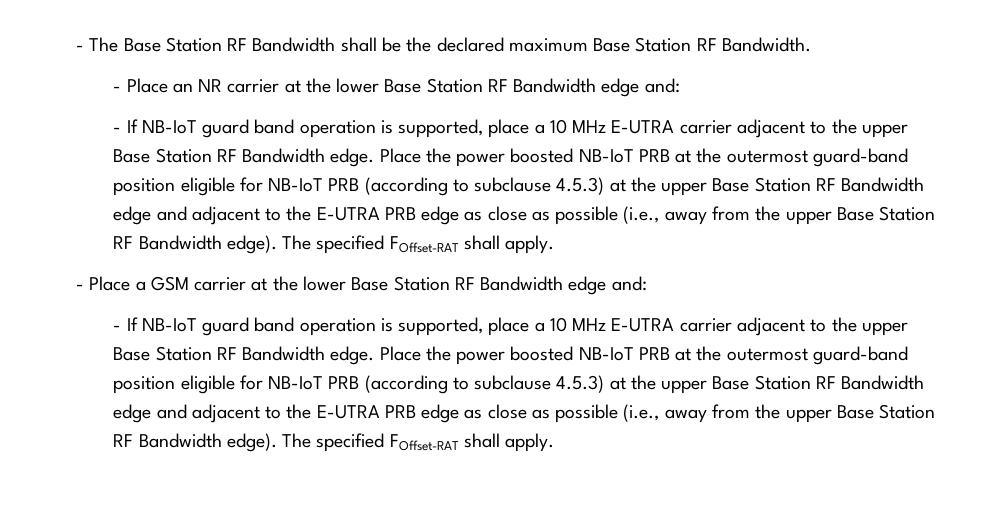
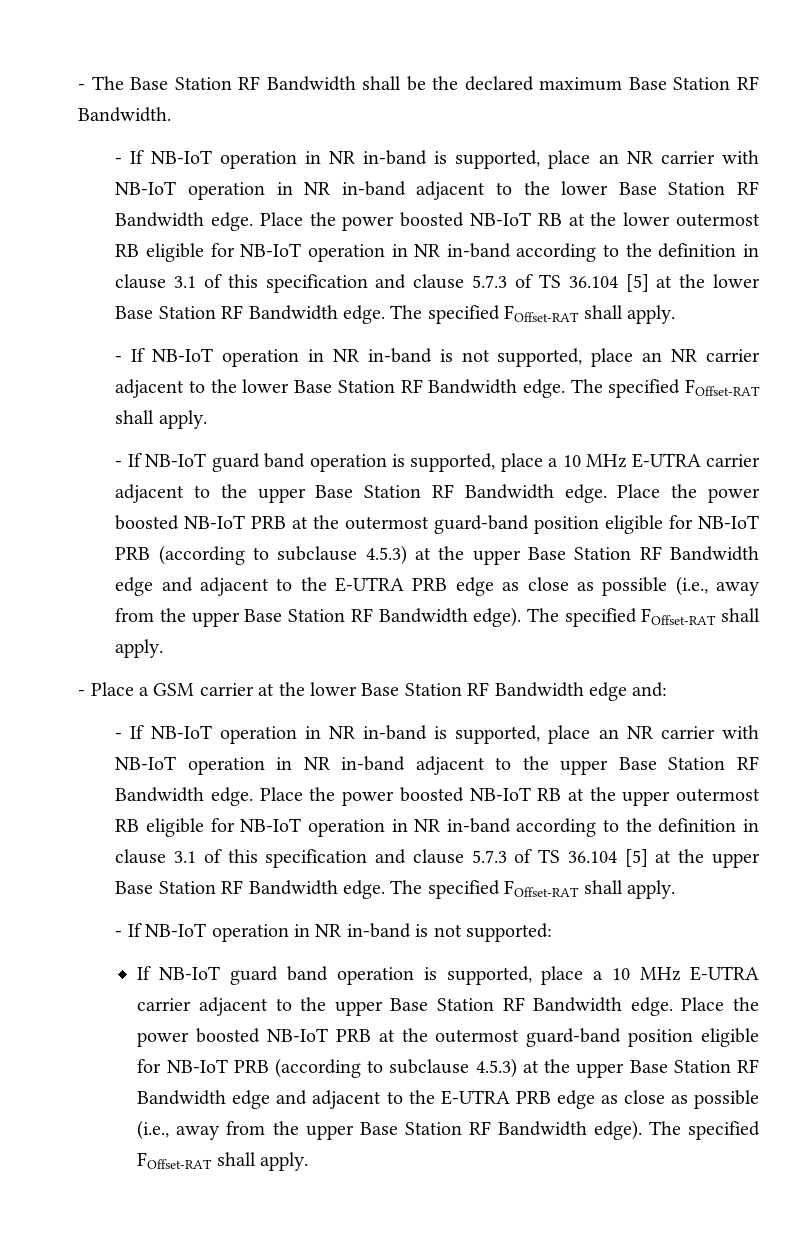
- - Place an NR carrier at the lower Base Station RF Bandwidth edge and:
+ - If NB-IoT operation in NR in-band is supported, place an NR carrier with NB-IoT operation in NR in-band adjacent to the lower Base Station RF Bandwidth edge. Place the power boosted NB-IoT RB at the lower outermost RB eligible for NB-IoT operation in NR in-band according to the definition in clause 3.1 of this specification and clause 5.7.3 of TS 36.104 [5] at the lower Base Station RF Bandwidth edge. The specified FOffset-RAT shall apply.
+ - If NB-IoT operation in NR in-band is not supported, place an NR carrier adjacent to the lower Base Station RF Bandwidth edge. The specified FOffset-RAT shall apply.
  - Place a GSM carrier at the lower Base Station RF Bandwidth edge and:
- - If NB-IoT guard band operation is supported, place a 10 MHz E-UTRA carrier adjacent to the upper Base Station RF Bandwidth edge.
+ - If NB-IoT operation in NR in-band is supported, place an NR carrier with NB-IoT operation in NR in-band adjacent to the upper Base Station RF Bandwidth edge. Place the power boosted NB-IoT RB at the upper outermost RB eligible for NB-IoT operation in NR in-band according to the definition in clause 3.1 of this specification and clause 5.7.3 of TS 36.104 [5] at the upper Base Station RF Bandwidth edge. The specified FOffset-RAT shall apply.
+ - If NB-IoT operation in NR in-band is not supported:
+ If NB-IoT guard band operation is supported, place a 10 MHz E-UTRA carrier adjacent to the upper Base Station RF Bandwidth edge.

